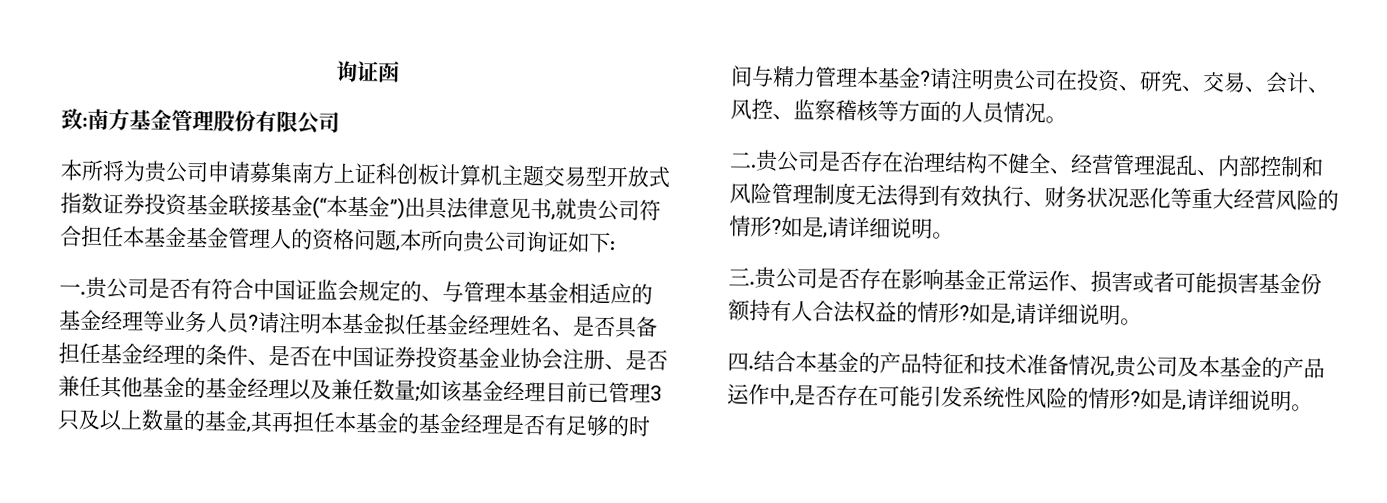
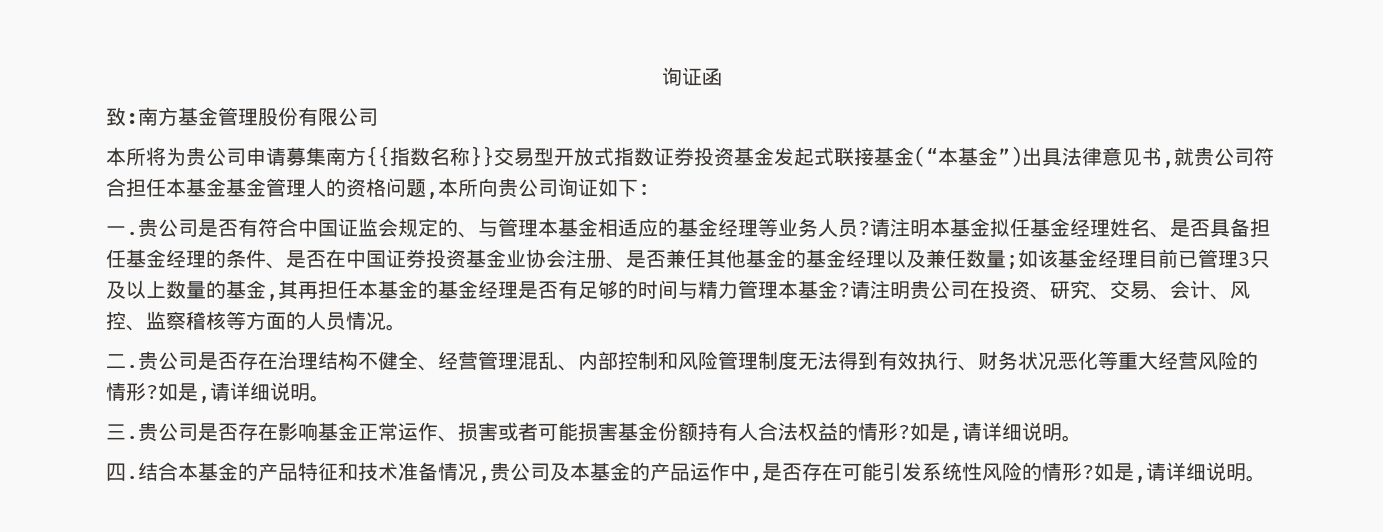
- 本所将为贵公司申请募集南方上证科创板计算机主题交易型开放式指数证券投资基金联接基金(“本基金”)出具法律意见书,就贵公司符合担任本基金基金管理人的资格问题,本所向贵公司询证如下:
+ 本所将为贵公司申请募集南方{{指数名称}}交易型开放式指数证券投资基金发起式联接基金(“本基金”)出具法律意见书,就贵公司符合担任本基金基金管理人的资格问题,本所向贵公司询证如下:

